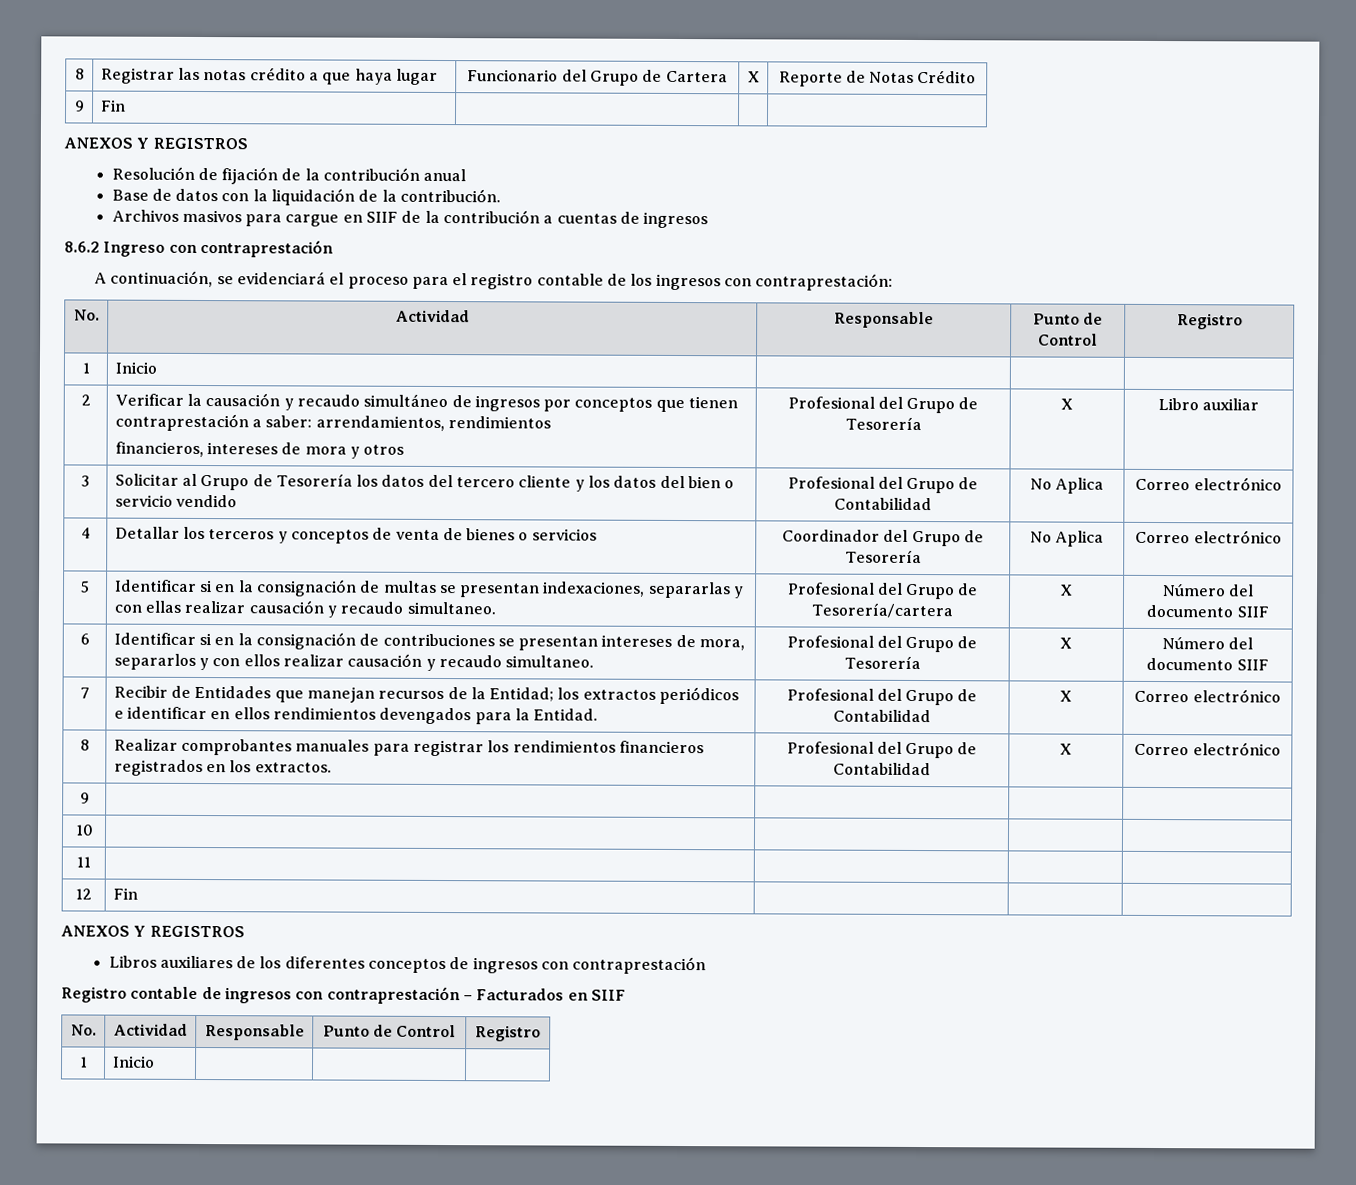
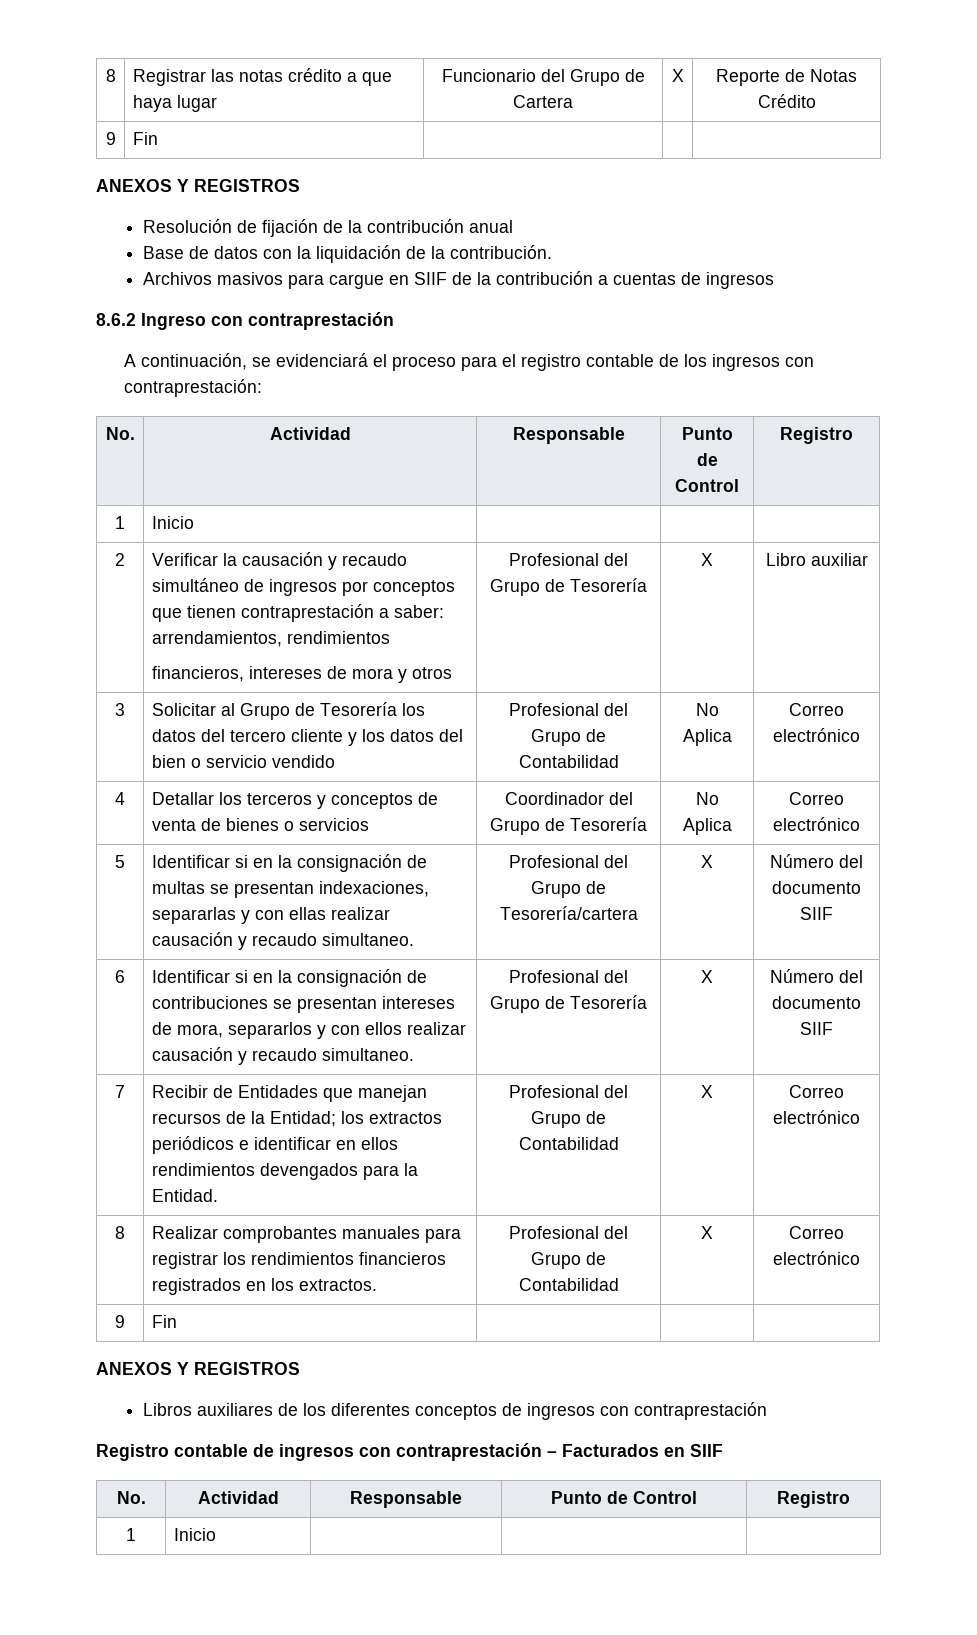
  8 | Realizar comprobantes manuales para registrar los rendimientos financieros registrados en los extractos. | Profesional del Grupo de Contabilidad | X | Correo electrónico
- 9 | | | |
- 10 | | | |
- 11 | | | |
- 12 | Fin | | |
+ 9 | Fin | | |

